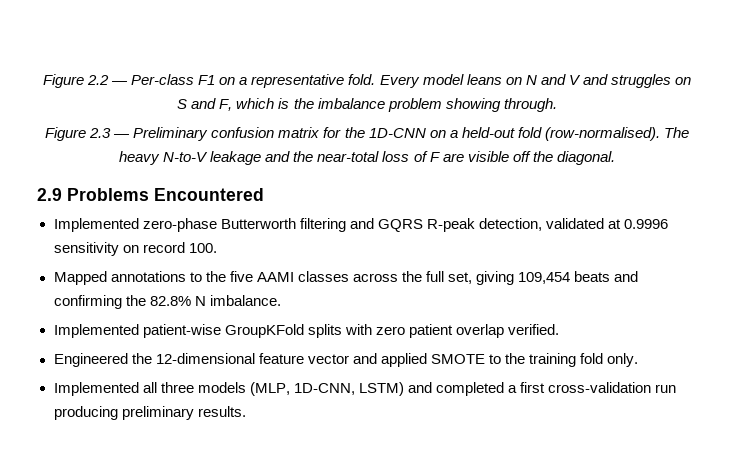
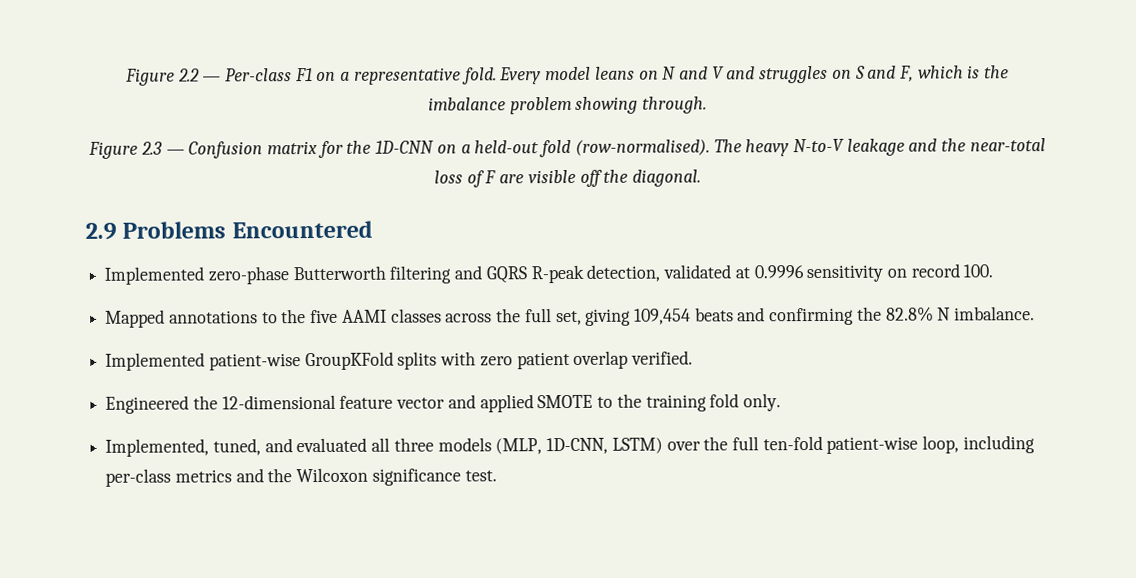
- Figure 2.3 — Preliminary confusion matrix for the 1D-CNN on a held-out fold (row-normalised).
+ Figure 2.3 — Confusion matrix for the 1D-CNN on a held-out fold (row-normalised).
- Implemented all three models (MLP, 1D-CNN, LSTM) and completed a first cross-validation run producing preliminary results.
+ Implemented, tuned, and evaluated all three models (MLP, 1D-CNN, LSTM) over the full ten-fold patient-wise loop, including per-class metrics and the Wilcoxon significance test.

